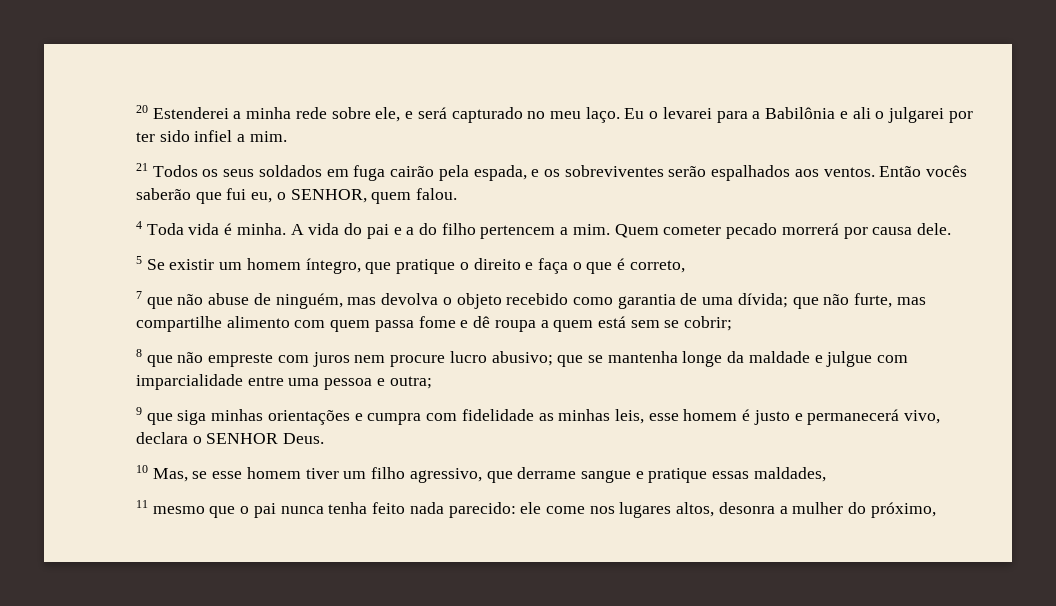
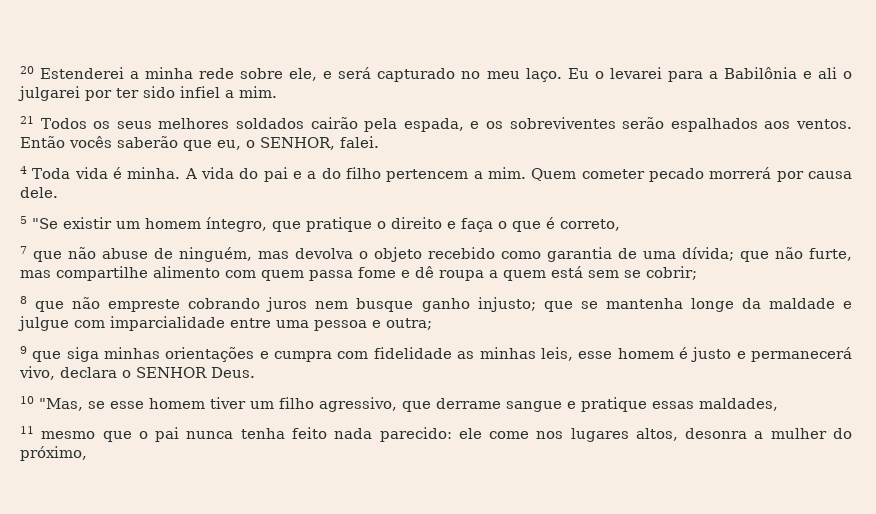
- 21 Todos os seus soldados em fuga cairão pela espada, e os sobreviventes serão espalhados aos ventos.
+ 21 Todos os seus melhores soldados cairão pela espada, e os sobreviventes serão espalhados aos ventos.
- Então vocês saberão que fui eu, o SENHOR, quem falou.
+ Então vocês saberão que eu, o SENHOR, falei.
- 5 Se existir um homem íntegro, que pratique o direito e faça o que é correto,
+ 5 "Se existir um homem íntegro, que pratique o direito e faça o que é correto,
- 8 que não empreste com juros nem procure lucro abusivo; que se mantenha longe da maldade e julgue com imparcialidade entre uma pessoa e outra;
+ 8 que não empreste cobrando juros nem busque ganho injusto; que se mantenha longe da maldade e julgue com imparcialidade entre uma pessoa e outra;
- 10 Mas, se esse homem tiver um filho agressivo, que derrame sangue e pratique essas maldades,
+ 10 "Mas, se esse homem tiver um filho agressivo, que derrame sangue e pratique essas maldades,

